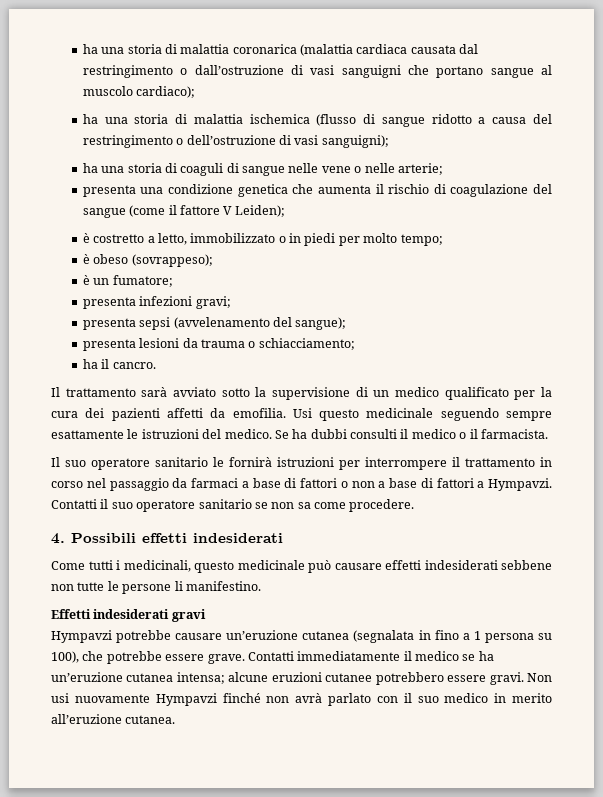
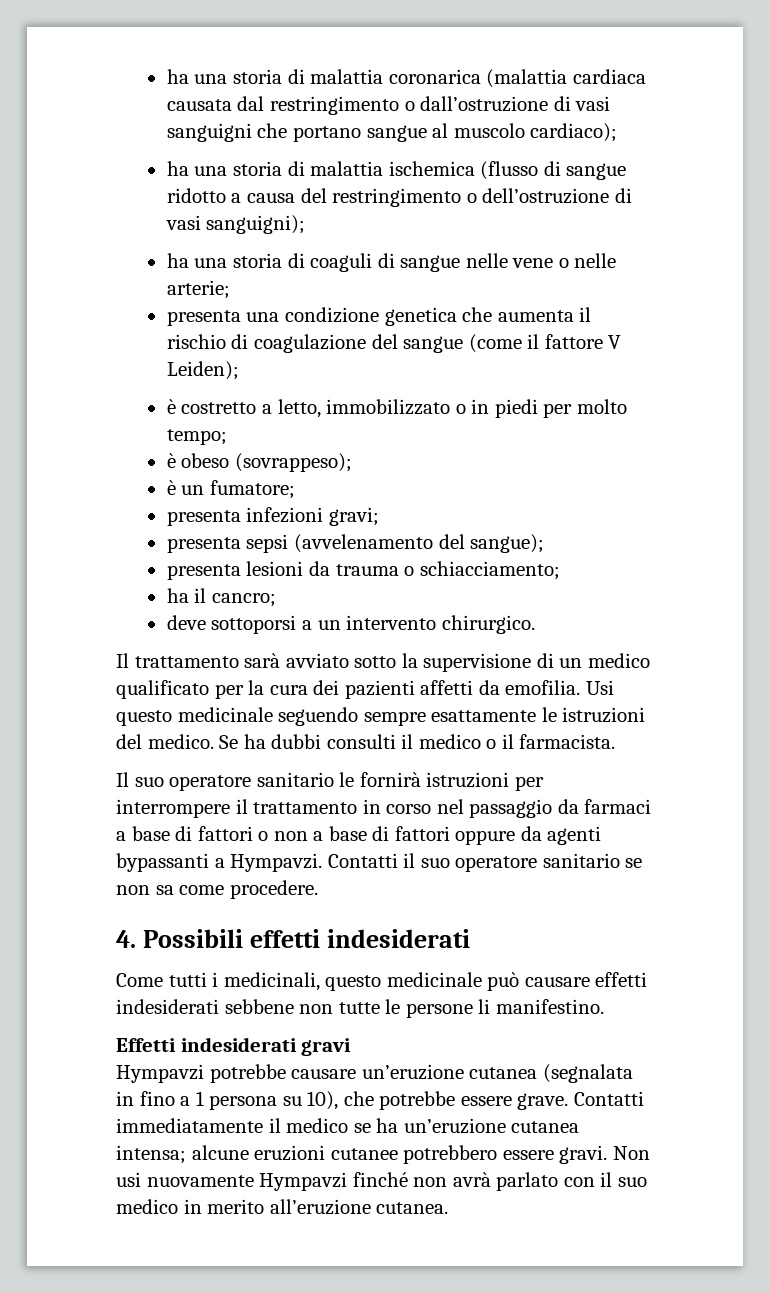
- ha il cancro.
+ ha il cancro;
+ deve sottoporsi a un intervento chirurgico.
- Il suo operatore sanitario le fornirà istruzioni per interrompere il trattamento in corso nel passaggio da farmaci a base di fattori o non a base di fattori a Hympavzi.
+ Il suo operatore sanitario le fornirà istruzioni per interrompere il trattamento in corso nel passaggio da farmaci a base di fattori o non a base di fattori oppure da agenti bypassanti a Hympavzi.
- Hympavzi potrebbe causare un’eruzione cutanea (segnalata in fino a 1 persona su 100), che potrebbe essere grave.
+ Hympavzi potrebbe causare un’eruzione cutanea (segnalata in fino a 1 persona su 10), che potrebbe essere grave.

